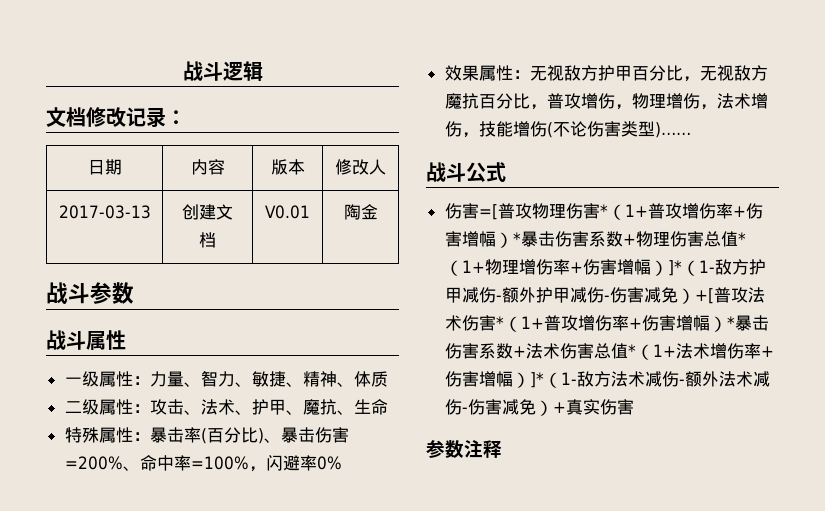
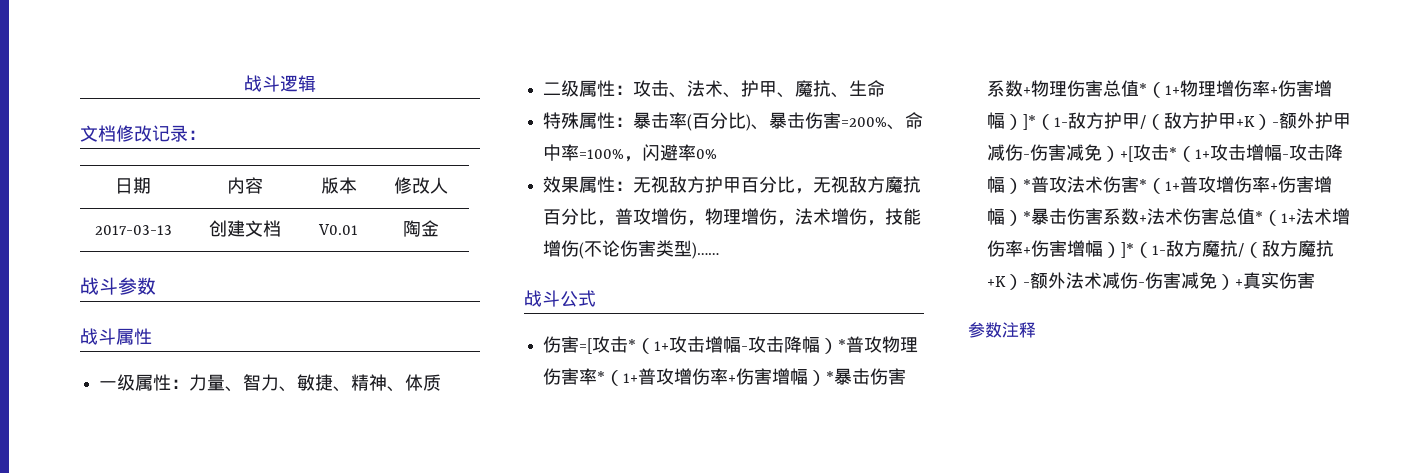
- 伤害=[普攻物理伤害*（1+普攻增伤率+伤害增幅）*暴击伤害系数+物理伤害总值*（1+物理增伤率+伤害增幅）]*（1-敌方护甲减伤-额外护甲减伤-伤害减免）+[普攻法术伤害*（1+普攻增伤率+伤害增幅）*暴击伤害系数+法术伤害总值*（1+法术增伤率+伤害增幅）]*（1-敌方法术减伤-额外法术减伤-伤害减免）+真实伤害
+ 伤害=[攻击*（1+攻击增幅-攻击降幅）*普攻物理伤害率*（1+普攻增伤率+伤害增幅）*暴击伤害系数+物理伤害总值*（1+物理增伤率+伤害增幅）]*（1-敌方护甲/（敌方护甲+K）-额外护甲减伤-伤害减免）+[攻击*（1+攻击增幅-攻击降幅）*普攻法术伤害*（1+普攻增伤率+伤害增幅）*暴击伤害系数+法术伤害总值*（1+法术增伤率+伤害增幅）]*（1-敌方魔抗/（敌方魔抗+K）-额外法术减伤-伤害减免）+真实伤害

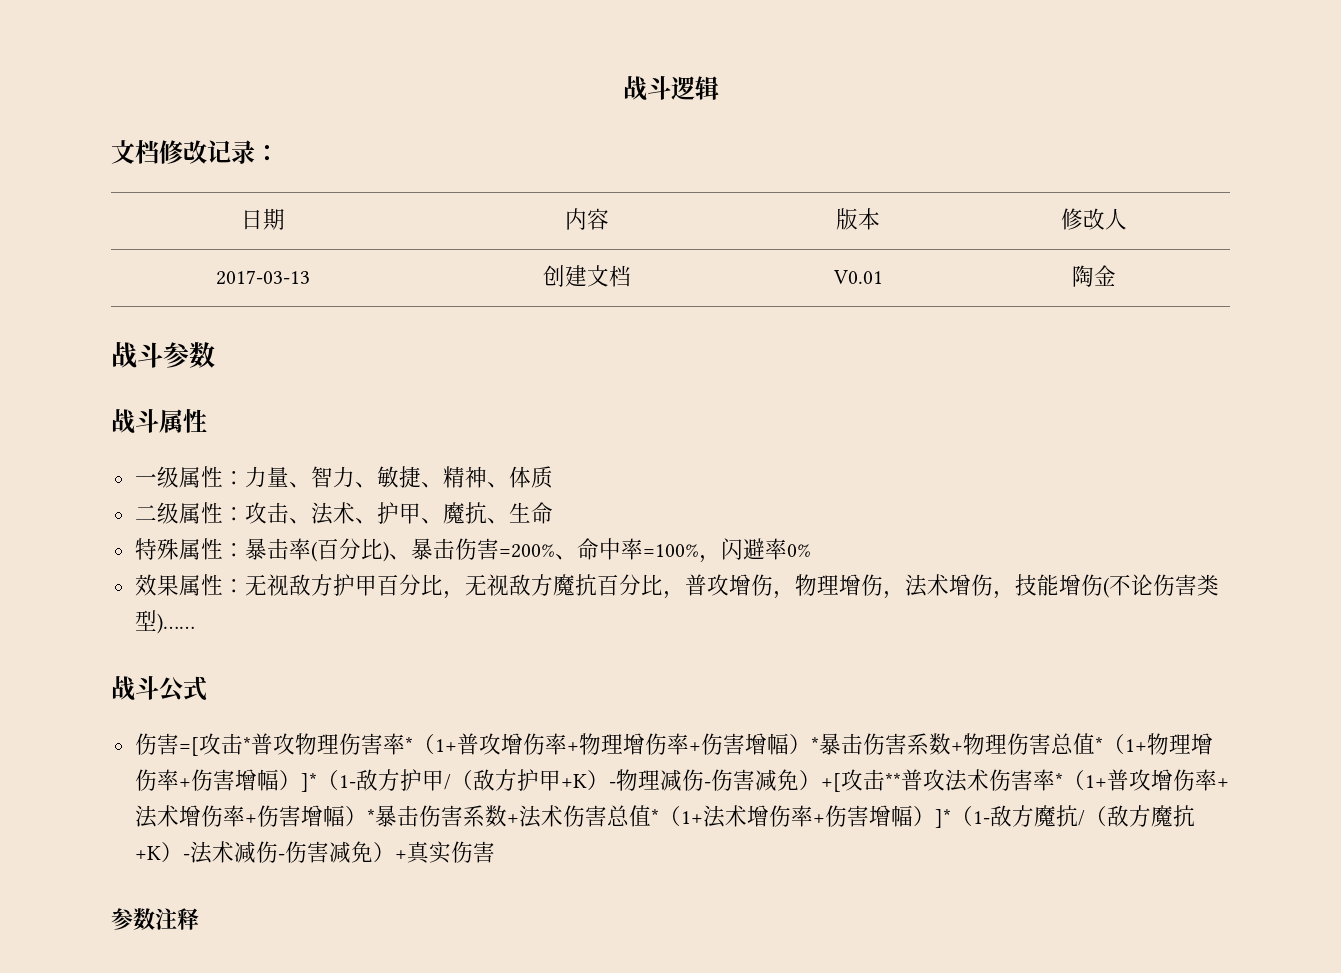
- 伤害=[攻击*（1+攻击增幅-攻击降幅）*普攻物理伤害率*（1+普攻增伤率+伤害增幅）*暴击伤害系数+物理伤害总值*（1+物理增伤率+伤害增幅）]*（1-敌方护甲/（敌方护甲+K）-额外护甲减伤-伤害减免）+[攻击*（1+攻击增幅-攻击降幅）*普攻法术伤害*（1+普攻增伤率+伤害增幅）*暴击伤害系数+法术伤害总值*（1+法术增伤率+伤害增幅）]*（1-敌方魔抗/（敌方魔抗+K）-额外法术减伤-伤害减免）+真实伤害
+ 伤害=[攻击*普攻物理伤害率*（1+普攻增伤率+物理增伤率+伤害增幅）*暴击伤害系数+物理伤害总值*（1+物理增伤率+伤害增幅）]*（1-敌方护甲/（敌方护甲+K）-物理减伤-伤害减免）+[攻击**普攻法术伤害率*（1+普攻增伤率+法术增伤率+伤害增幅）*暴击伤害系数+法术伤害总值*（1+法术增伤率+伤害增幅）]*（1-敌方魔抗/（敌方魔抗+K）-法术减伤-伤害减免）+真实伤害

